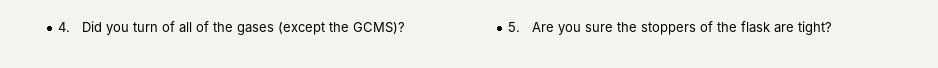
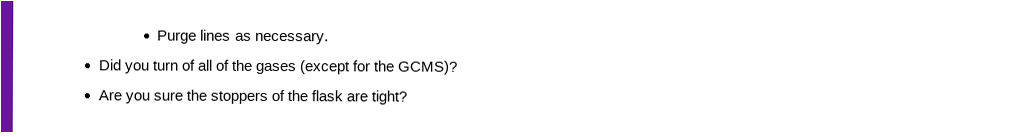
- 4. Did you turn of all of the gases (except the GCMS)?
+ Purge lines as necessary.
+ Did you turn of all of the gases (except for the GCMS)?
- 5. Are you sure the stoppers of the flask are tight?
+ Are you sure the stoppers of the flask are tight?

